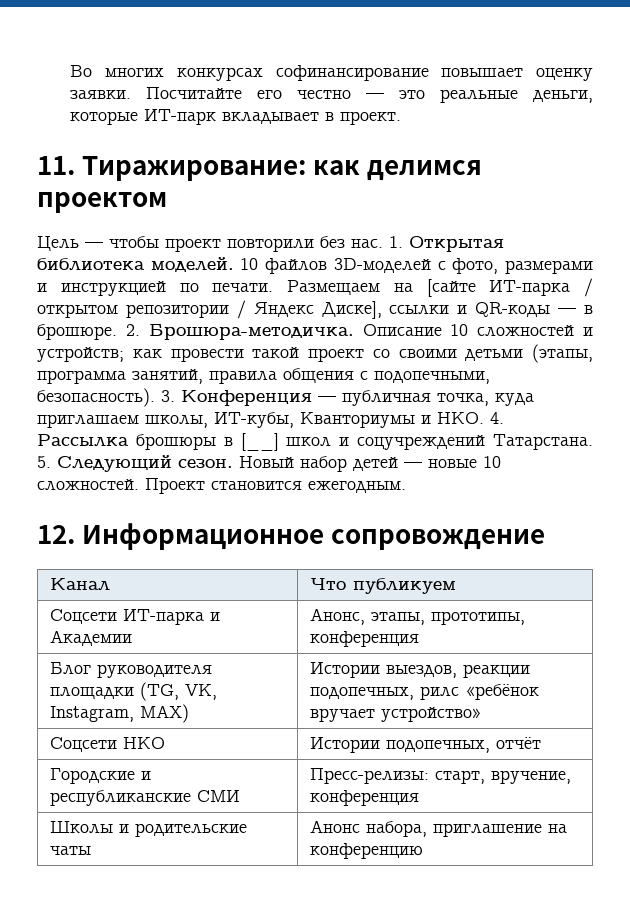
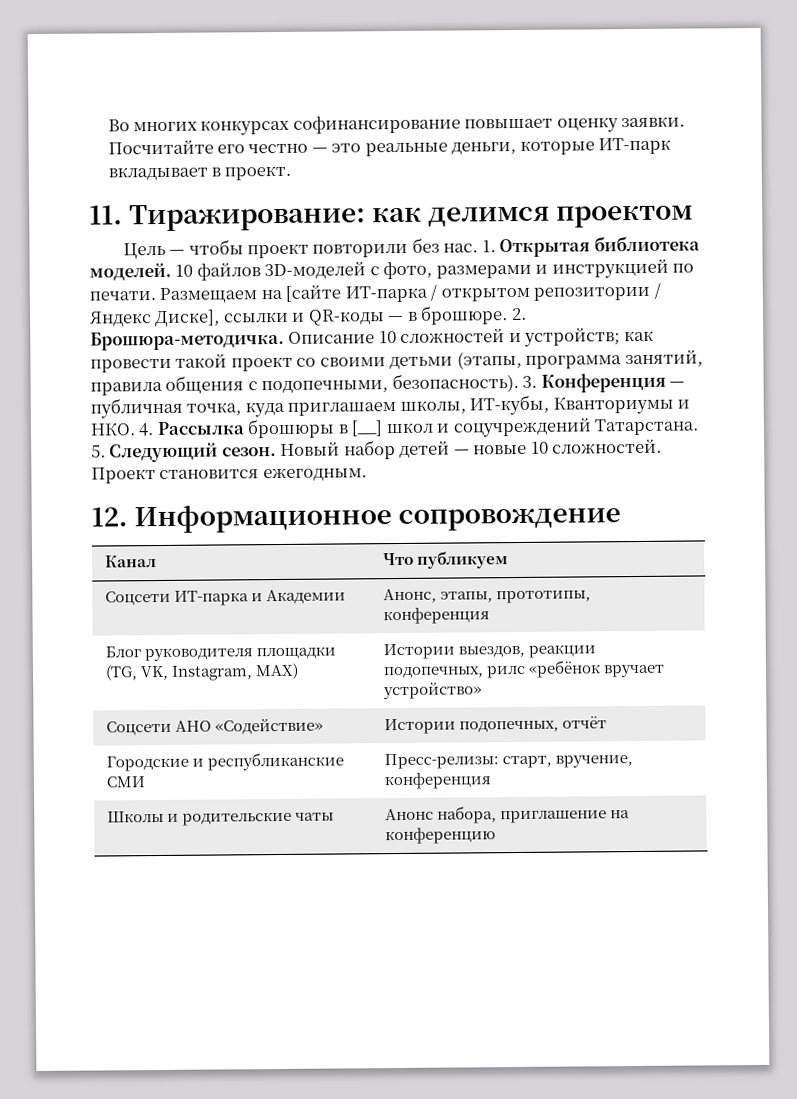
- Соцсети НКО | Истории подопечных, отчёт
+ Соцсети АНО «Содействие» | Истории подопечных, отчёт

